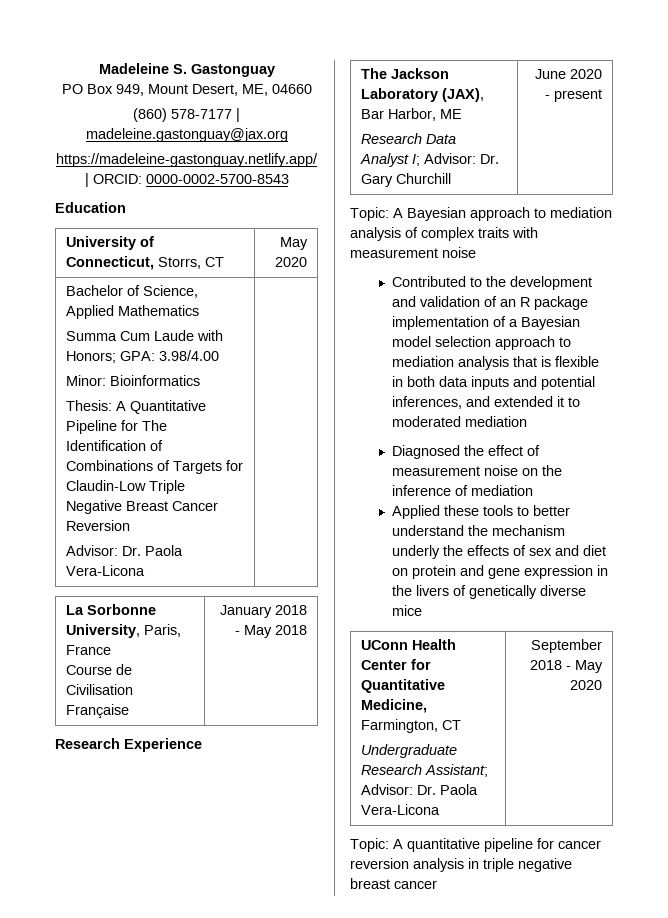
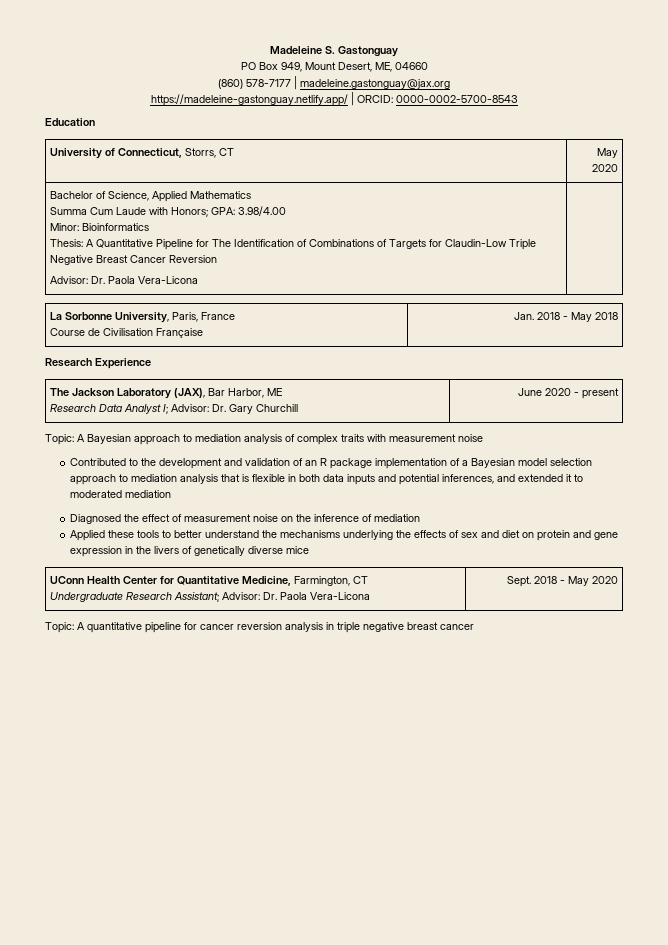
  La Sorbonne University, Paris, France
- Course de Civilisation Française | January 2018 - May 2018
+ Course de Civilisation Française | Jan. 2018 - May 2018
- Applied these tools to better understand the mechanism underly the effects of sex and diet on protein and gene expression in the livers of genetically diverse mice
+ Applied these tools to better understand the mechanisms underlying the effects of sex and diet on protein and gene expression in the livers of genetically diverse mice
  UConn Health Center for Quantitative Medicine, Farmington, CT
- Undergraduate Research Assistant; Advisor: Dr. Paola Vera-Licona | September 2018 - May 2020
+ Undergraduate Research Assistant; Advisor: Dr. Paola Vera-Licona | Sept. 2018 - May 2020

